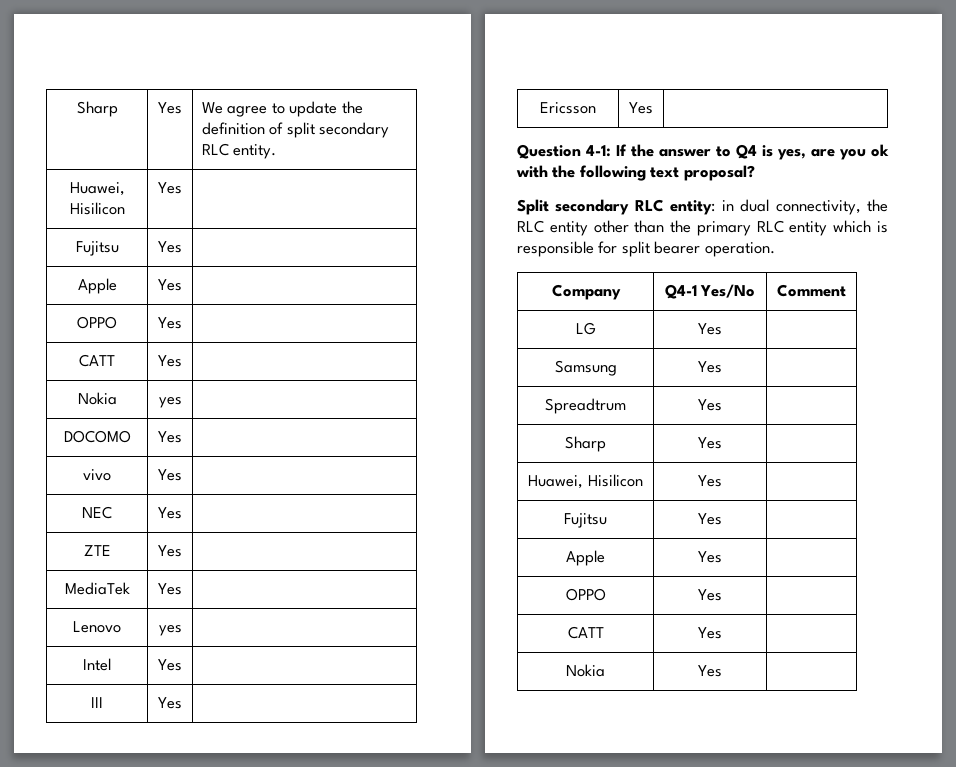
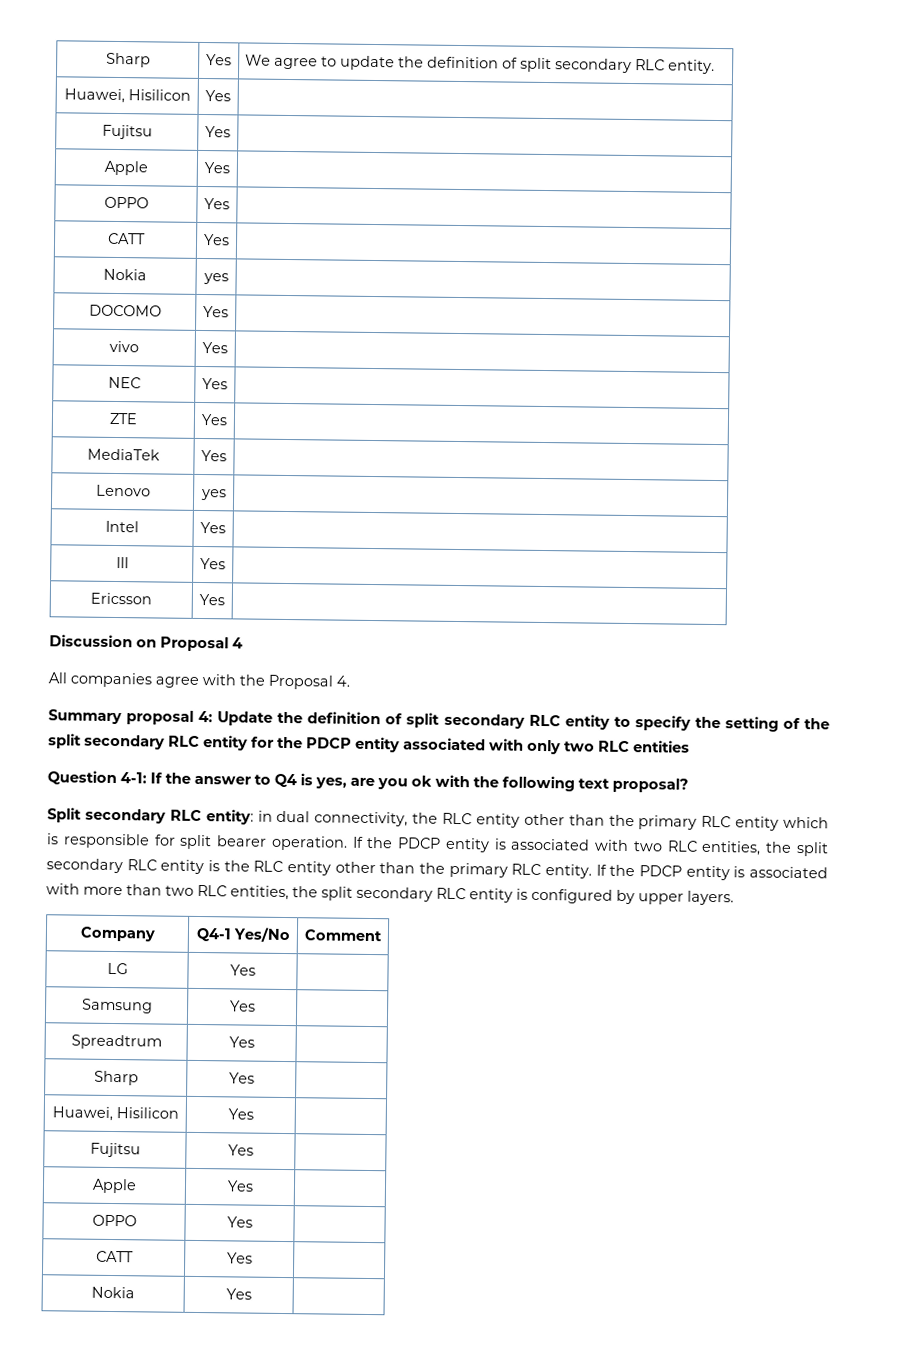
+ Discussion on Proposal 4
+ All companies agree with the Proposal 4.
+ Summary proposal 4: Update the definition of split secondary RLC entity to specify the setting of the split secondary RLC entity for the PDCP entity associated with only two RLC entities
+ If the PDCP entity is associated with two RLC entities, the split secondary RLC entity is the RLC entity other than the primary RLC entity. If the PDCP entity is associated with more than two RLC entities, the split secondary RLC entity is configured by upper layers.

